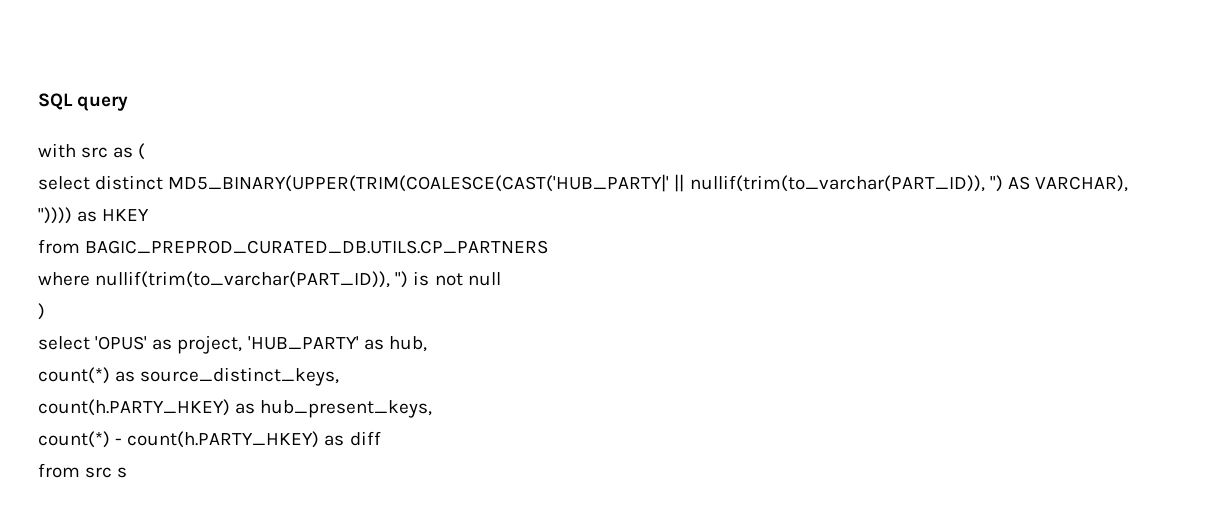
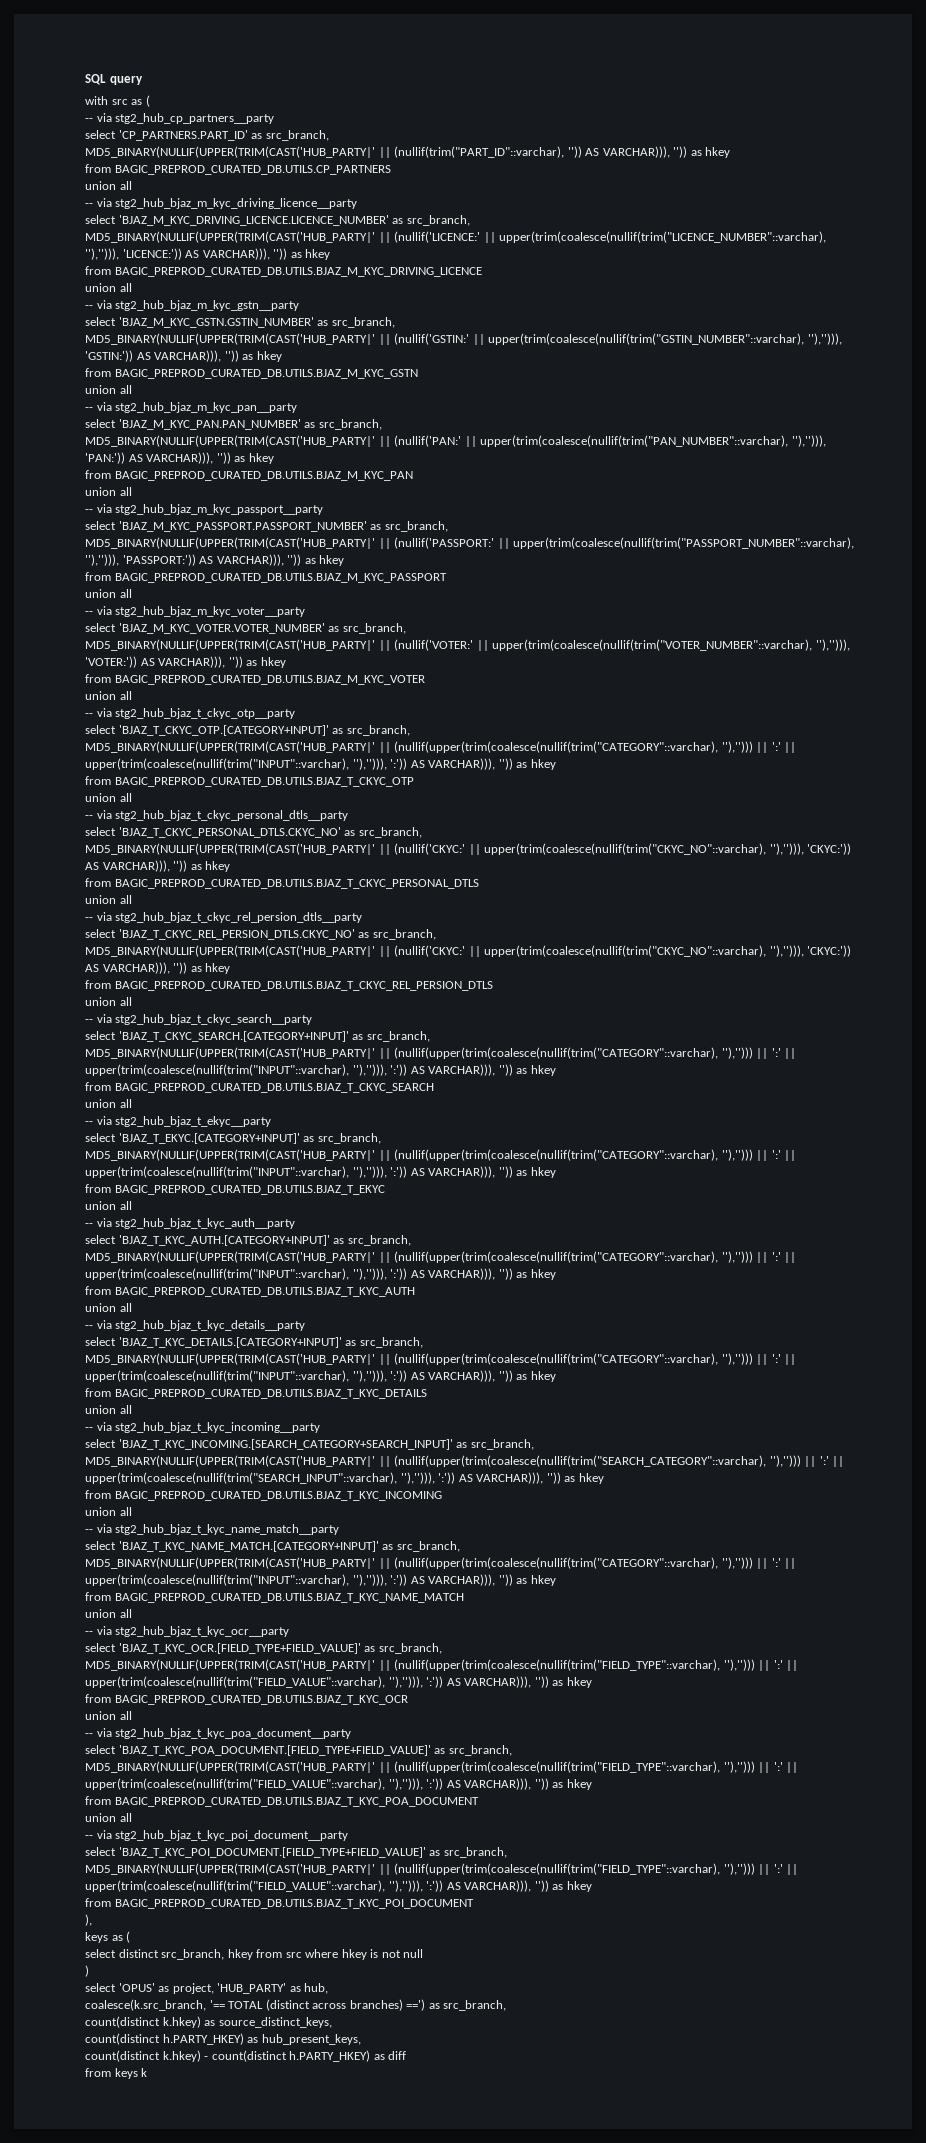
- select distinct MD5_BINARY(UPPER(TRIM(COALESCE(CAST('HUB_PARTY|' || nullif(trim(to_varchar(PART_ID)), '') AS VARCHAR), '')))) as HKEY
+ -- via stg2_hub_cp_partners__party
+ select 'CP_PARTNERS.PART_ID' as src_branch,
+ MD5_BINARY(NULLIF(UPPER(TRIM(CAST('HUB_PARTY|' || (nullif(trim("PART_ID"::varchar), '')) AS VARCHAR))), '')) as hkey
  from BAGIC_PREPROD_CURATED_DB.UTILS.CP_PARTNERS
- where nullif(trim(to_varchar(PART_ID)), '') is not null
+ union all
+ -- via stg2_hub_bjaz_m_kyc_driving_licence__party
+ select 'BJAZ_M_KYC_DRIVING_LICENCE.LICENCE_NUMBER' as src_branch,
+ MD5_BINARY(NULLIF(UPPER(TRIM(CAST('HUB_PARTY|' || (nullif('LICENCE:' || upper(trim(coalesce(nullif(trim("LICENCE_NUMBER"::varchar), ''),''))), 'LICENCE:')) AS VARCHAR))), '')) as hkey
+ from BAGIC_PREPROD_CURATED_DB.UTILS.BJAZ_M_KYC_DRIVING_LICENCE
+ union all
+ -- via stg2_hub_bjaz_m_kyc_gstn__party
+ select 'BJAZ_M_KYC_GSTN.GSTIN_NUMBER' as src_branch,
+ MD5_BINARY(NULLIF(UPPER(TRIM(CAST('HUB_PARTY|' || (nullif('GSTIN:' || upper(trim(coalesce(nullif(trim("GSTIN_NUMBER"::varchar), ''),''))), 'GSTIN:')) AS VARCHAR))), '')) as hkey
+ from BAGIC_PREPROD_CURATED_DB.UTILS.BJAZ_M_KYC_GSTN
+ union all
+ -- via stg2_hub_bjaz_m_kyc_pan__party
+ select 'BJAZ_M_KYC_PAN.PAN_NUMBER' as src_branch,
+ MD5_BINARY(NULLIF(UPPER(TRIM(CAST('HUB_PARTY|' || (nullif('PAN:' || upper(trim(coalesce(nullif(trim("PAN_NUMBER"::varchar), ''),''))), 'PAN:')) AS VARCHAR))), '')) as hkey
+ from BAGIC_PREPROD_CURATED_DB.UTILS.BJAZ_M_KYC_PAN
+ union all
+ -- via stg2_hub_bjaz_m_kyc_passport__party
+ select 'BJAZ_M_KYC_PASSPORT.PASSPORT_NUMBER' as src_branch,
+ MD5_BINARY(NULLIF(UPPER(TRIM(CAST('HUB_PARTY|' || (nullif('PASSPORT:' || upper(trim(coalesce(nullif(trim("PASSPORT_NUMBER"::varchar), ''),''))), 'PASSPORT:')) AS VARCHAR))), '')) as hkey
+ from BAGIC_PREPROD_CURATED_DB.UTILS.BJAZ_M_KYC_PASSPORT
+ union all
+ -- via stg2_hub_bjaz_m_kyc_voter__party
+ select 'BJAZ_M_KYC_VOTER.VOTER_NUMBER' as src_branch,
+ MD5_BINARY(NULLIF(UPPER(TRIM(CAST('HUB_PARTY|' || (nullif('VOTER:' || upper(trim(coalesce(nullif(trim("VOTER_NUMBER"::varchar), ''),''))), 'VOTER:')) AS VARCHAR))), '')) as hkey
+ from BAGIC_PREPROD_CURATED_DB.UTILS.BJAZ_M_KYC_VOTER
+ union all
+ -- via stg2_hub_bjaz_t_ckyc_otp__party
+ select 'BJAZ_T_CKYC_OTP.[CATEGORY+INPUT]' as src_branch,
+ MD5_BINARY(NULLIF(UPPER(TRIM(CAST('HUB_PARTY|' || (nullif(upper(trim(coalesce(nullif(trim("CATEGORY"::varchar), ''),''))) || ':' || upper(trim(coalesce(nullif(trim("INPUT"::varchar), ''),''))), ':')) AS VARCHAR))), '')) as hkey
+ from BAGIC_PREPROD_CURATED_DB.UTILS.BJAZ_T_CKYC_OTP
+ union all
+ -- via stg2_hub_bjaz_t_ckyc_personal_dtls__party
+ select 'BJAZ_T_CKYC_PERSONAL_DTLS.CKYC_NO' as src_branch,
+ MD5_BINARY(NULLIF(UPPER(TRIM(CAST('HUB_PARTY|' || (nullif('CKYC:' || upper(trim(coalesce(nullif(trim("CKYC_NO"::varchar), ''),''))), 'CKYC:')) AS VARCHAR))), '')) as hkey
+ from BAGIC_PREPROD_CURATED_DB.UTILS.BJAZ_T_CKYC_PERSONAL_DTLS
+ union all
+ -- via stg2_hub_bjaz_t_ckyc_rel_persion_dtls__party
+ select 'BJAZ_T_CKYC_REL_PERSION_DTLS.CKYC_NO' as src_branch,
+ MD5_BINARY(NULLIF(UPPER(TRIM(CAST('HUB_PARTY|' || (nullif('CKYC:' || upper(trim(coalesce(nullif(trim("CKYC_NO"::varchar), ''),''))), 'CKYC:')) AS VARCHAR))), '')) as hkey
+ from BAGIC_PREPROD_CURATED_DB.UTILS.BJAZ_T_CKYC_REL_PERSION_DTLS
+ union all
+ -- via stg2_hub_bjaz_t_ckyc_search__party
+ select 'BJAZ_T_CKYC_SEARCH.[CATEGORY+INPUT]' as src_branch,
+ MD5_BINARY(NULLIF(UPPER(TRIM(CAST('HUB_PARTY|' || (nullif(upper(trim(coalesce(nullif(trim("CATEGORY"::varchar), ''),''))) || ':' || upper(trim(coalesce(nullif(trim("INPUT"::varchar), ''),''))), ':')) AS VARCHAR))), '')) as hkey
+ from BAGIC_PREPROD_CURATED_DB.UTILS.BJAZ_T_CKYC_SEARCH
+ union all
+ -- via stg2_hub_bjaz_t_ekyc__party
+ select 'BJAZ_T_EKYC.[CATEGORY+INPUT]' as src_branch,
+ MD5_BINARY(NULLIF(UPPER(TRIM(CAST('HUB_PARTY|' || (nullif(upper(trim(coalesce(nullif(trim("CATEGORY"::varchar), ''),''))) || ':' || upper(trim(coalesce(nullif(trim("INPUT"::varchar), ''),''))), ':')) AS VARCHAR))), '')) as hkey
+ from BAGIC_PREPROD_CURATED_DB.UTILS.BJAZ_T_EKYC
+ union all
+ -- via stg2_hub_bjaz_t_kyc_auth__party
+ select 'BJAZ_T_KYC_AUTH.[CATEGORY+INPUT]' as src_branch,
+ MD5_BINARY(NULLIF(UPPER(TRIM(CAST('HUB_PARTY|' || (nullif(upper(trim(coalesce(nullif(trim("CATEGORY"::varchar), ''),''))) || ':' || upper(trim(coalesce(nullif(trim("INPUT"::varchar), ''),''))), ':')) AS VARCHAR))), '')) as hkey
+ from BAGIC_PREPROD_CURATED_DB.UTILS.BJAZ_T_KYC_AUTH
+ union all
+ -- via stg2_hub_bjaz_t_kyc_details__party
+ select 'BJAZ_T_KYC_DETAILS.[CATEGORY+INPUT]' as src_branch,
+ MD5_BINARY(NULLIF(UPPER(TRIM(CAST('HUB_PARTY|' || (nullif(upper(trim(coalesce(nullif(trim("CATEGORY"::varchar), ''),''))) || ':' || upper(trim(coalesce(nullif(trim("INPUT"::varchar), ''),''))), ':')) AS VARCHAR))), '')) as hkey
+ from BAGIC_PREPROD_CURATED_DB.UTILS.BJAZ_T_KYC_DETAILS
+ union all
+ -- via stg2_hub_bjaz_t_kyc_incoming__party
+ select 'BJAZ_T_KYC_INCOMING.[SEARCH_CATEGORY+SEARCH_INPUT]' as src_branch,
+ MD5_BINARY(NULLIF(UPPER(TRIM(CAST('HUB_PARTY|' || (nullif(upper(trim(coalesce(nullif(trim("SEARCH_CATEGORY"::varchar), ''),''))) || ':' || upper(trim(coalesce(nullif(trim("SEARCH_INPUT"::varchar), ''),''))), ':')) AS VARCHAR))), '')) as hkey
+ from BAGIC_PREPROD_CURATED_DB.UTILS.BJAZ_T_KYC_INCOMING
+ union all
+ -- via stg2_hub_bjaz_t_kyc_name_match__party
+ select 'BJAZ_T_KYC_NAME_MATCH.[CATEGORY+INPUT]' as src_branch,
+ MD5_BINARY(NULLIF(UPPER(TRIM(CAST('HUB_PARTY|' || (nullif(upper(trim(coalesce(nullif(trim("CATEGORY"::varchar), ''),''))) || ':' || upper(trim(coalesce(nullif(trim("INPUT"::varchar), ''),''))), ':')) AS VARCHAR))), '')) as hkey
+ from BAGIC_PREPROD_CURATED_DB.UTILS.BJAZ_T_KYC_NAME_MATCH
+ union all
+ -- via stg2_hub_bjaz_t_kyc_ocr__party
+ select 'BJAZ_T_KYC_OCR.[FIELD_TYPE+FIELD_VALUE]' as src_branch,
+ MD5_BINARY(NULLIF(UPPER(TRIM(CAST('HUB_PARTY|' || (nullif(upper(trim(coalesce(nullif(trim("FIELD_TYPE"::varchar), ''),''))) || ':' || upper(trim(coalesce(nullif(trim("FIELD_VALUE"::varchar), ''),''))), ':')) AS VARCHAR))), '')) as hkey
+ from BAGIC_PREPROD_CURATED_DB.UTILS.BJAZ_T_KYC_OCR
+ union all
+ -- via stg2_hub_bjaz_t_kyc_poa_document__party
+ select 'BJAZ_T_KYC_POA_DOCUMENT.[FIELD_TYPE+FIELD_VALUE]' as src_branch,
+ MD5_BINARY(NULLIF(UPPER(TRIM(CAST('HUB_PARTY|' || (nullif(upper(trim(coalesce(nullif(trim("FIELD_TYPE"::varchar), ''),''))) || ':' || upper(trim(coalesce(nullif(trim("FIELD_VALUE"::varchar), ''),''))), ':')) AS VARCHAR))), '')) as hkey
+ from BAGIC_PREPROD_CURATED_DB.UTILS.BJAZ_T_KYC_POA_DOCUMENT
+ union all
+ -- via stg2_hub_bjaz_t_kyc_poi_document__party
+ select 'BJAZ_T_KYC_POI_DOCUMENT.[FIELD_TYPE+FIELD_VALUE]' as src_branch,
+ MD5_BINARY(NULLIF(UPPER(TRIM(CAST('HUB_PARTY|' || (nullif(upper(trim(coalesce(nullif(trim("FIELD_TYPE"::varchar), ''),''))) || ':' || upper(trim(coalesce(nullif(trim("FIELD_VALUE"::varchar), ''),''))), ':')) AS VARCHAR))), '')) as hkey
+ from BAGIC_PREPROD_CURATED_DB.UTILS.BJAZ_T_KYC_POI_DOCUMENT
+ ),
+ keys as (
+ select distinct src_branch, hkey from src where hkey is not null
- count(*) as source_distinct_keys,
+ coalesce(k.src_branch, '== TOTAL (distinct across branches) ==') as src_branch,
+ count(distinct k.hkey) as source_distinct_keys,
- count(h.PARTY_HKEY) as hub_present_keys,
+ count(distinct h.PARTY_HKEY) as hub_present_keys,
- count(*) - count(h.PARTY_HKEY) as diff
+ count(distinct k.hkey) - count(distinct h.PARTY_HKEY) as diff
- from src s
+ from keys k

